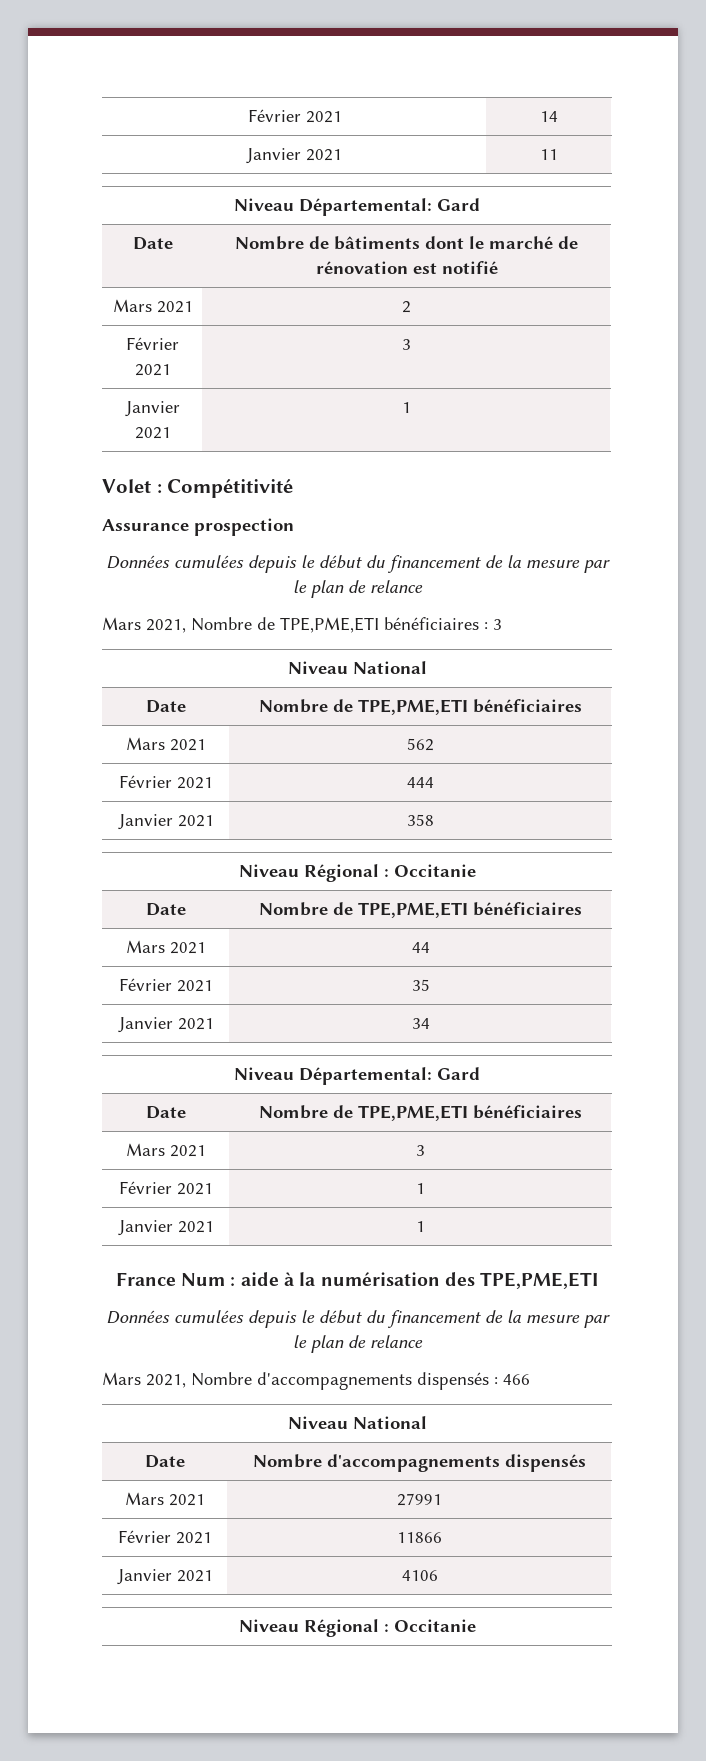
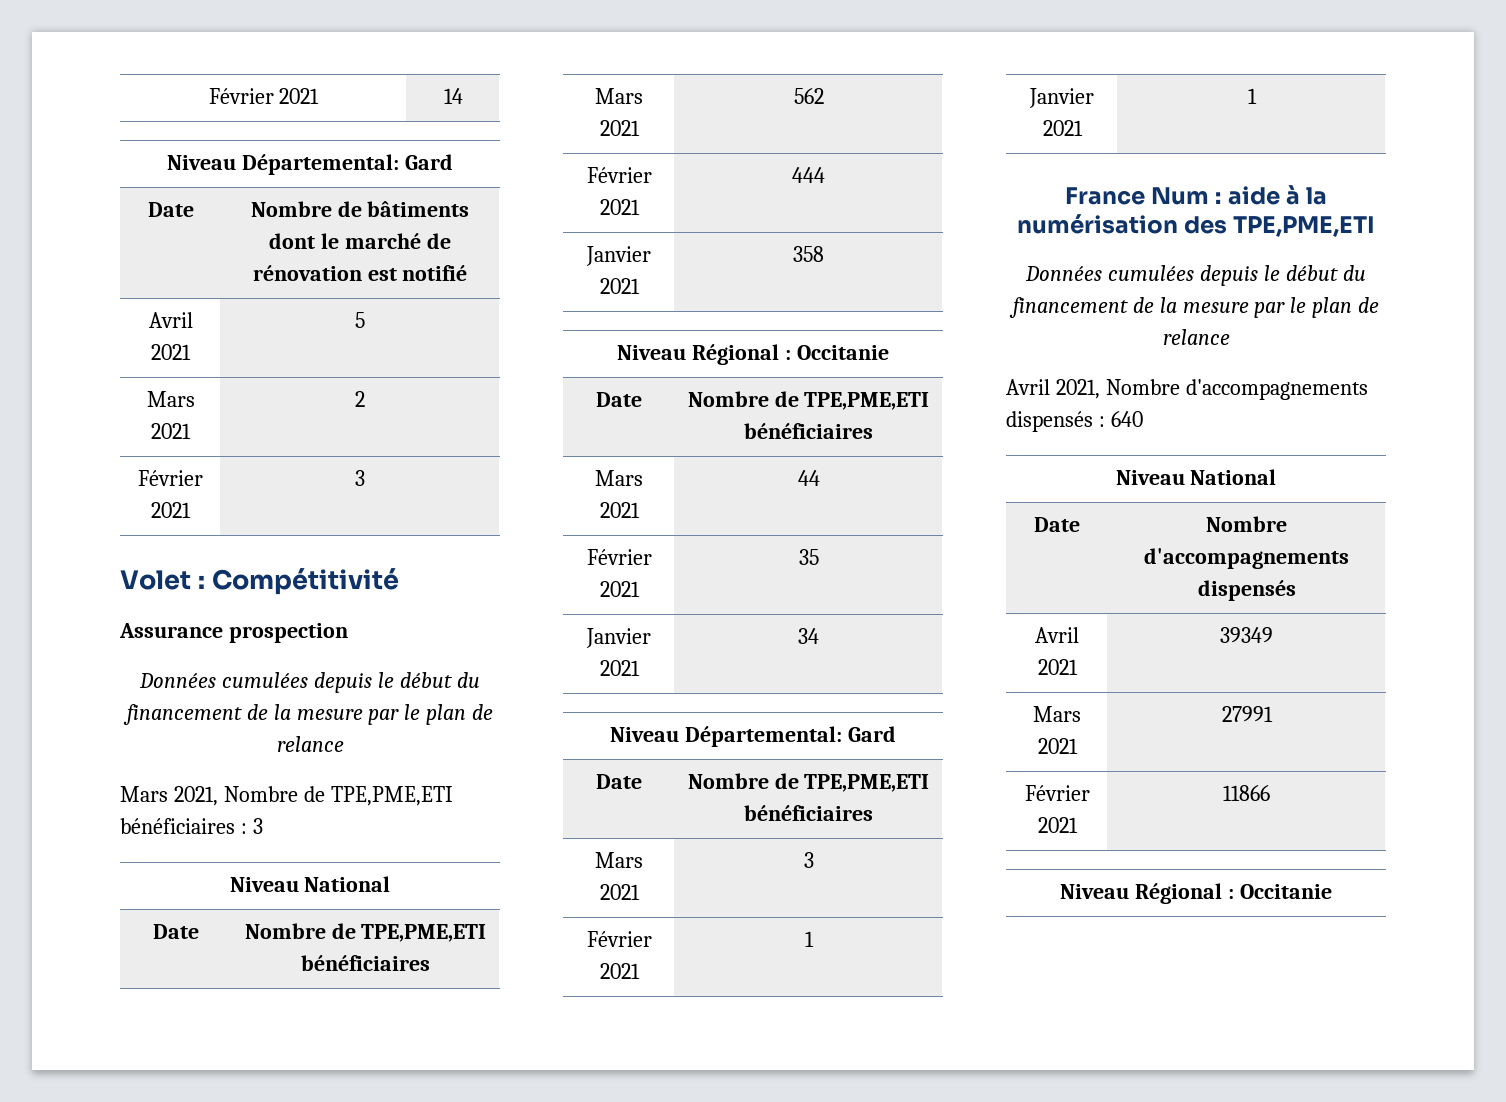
- Janvier 2021 | 11
+ Avril 2021 | 5
  Février 2021 | 3
- Janvier 2021 | 1
- Mars 2021, Nombre d'accompagnements dispensés : 466
+ Avril 2021, Nombre d'accompagnements dispensés : 640
+ Avril 2021 | 39349
- Janvier 2021 | 4106

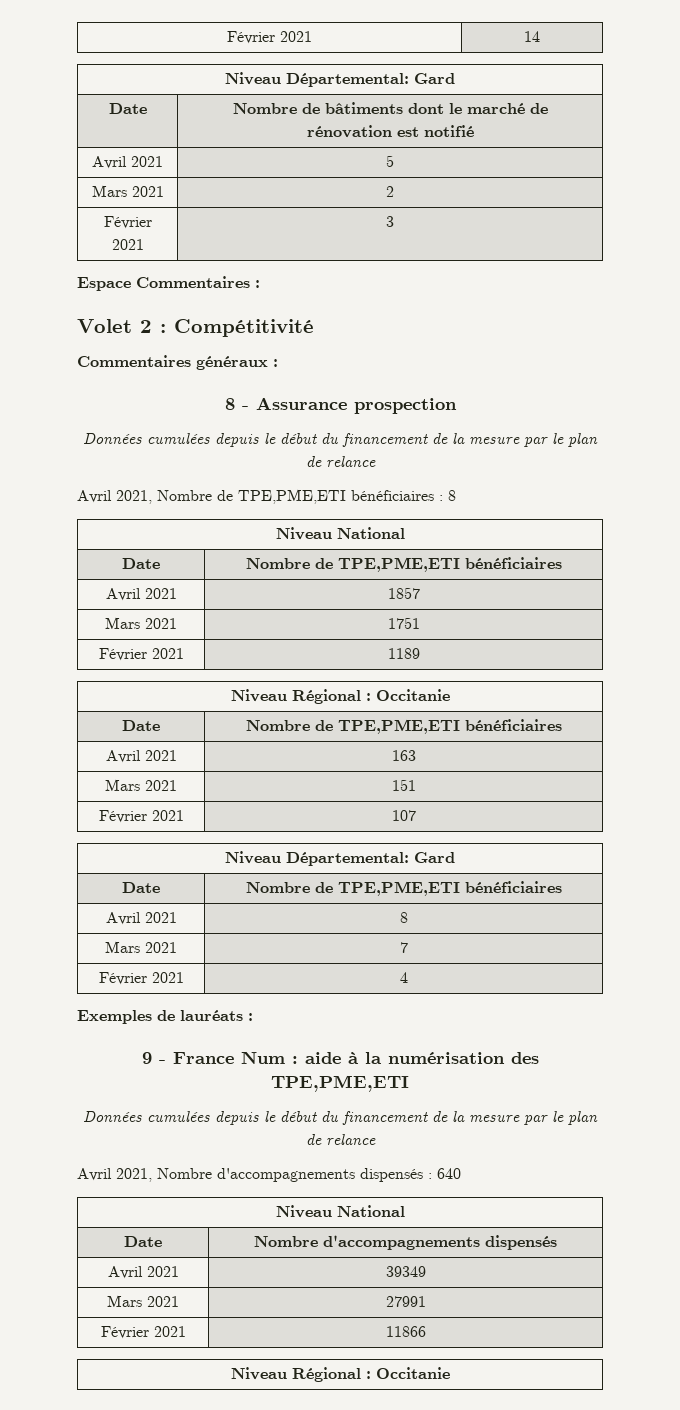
+ Espace Commentaires :
- Volet : Compétitivité
+ Volet 2 : Compétitivité
- Assurance prospection
+ Commentaires généraux :
+ 8 - Assurance prospection
- Mars 2021, Nombre de TPE,PME,ETI bénéficiaires : 3
+ Avril 2021, Nombre de TPE,PME,ETI bénéficiaires : 8
- Mars 2021 | 562
- Février 2021 | 444
- Janvier 2021 | 358
+ Avril 2021 | 1857
+ Mars 2021 | 1751
+ Février 2021 | 1189
- Mars 2021 | 44
- Février 2021 | 35
- Janvier 2021 | 34
+ Avril 2021 | 163
+ Mars 2021 | 151
+ Février 2021 | 107
- Mars 2021 | 3
- Février 2021 | 1
- Janvier 2021 | 1
- France Num : aide à la numérisation des TPE,PME,ETI
+ Avril 2021 | 8
+ Mars 2021 | 7
+ Février 2021 | 4
+ Exemples de lauréats :
+ 9 - France Num : aide à la numérisation des TPE,PME,ETI

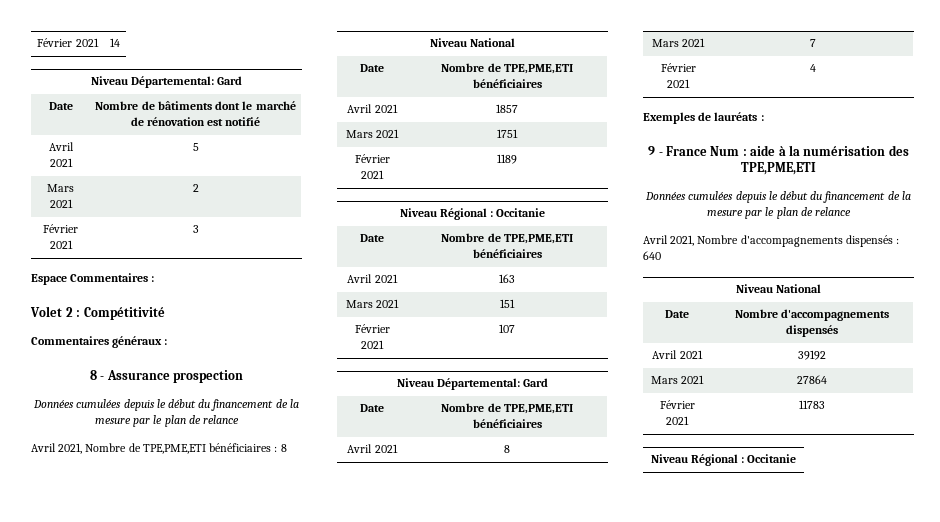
- Avril 2021 | 39349
- Mars 2021 | 27991
- Février 2021 | 11866
+ Avril 2021 | 39192
+ Mars 2021 | 27864
+ Février 2021 | 11783

